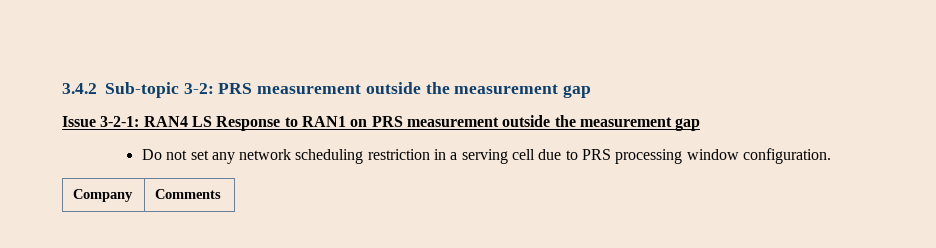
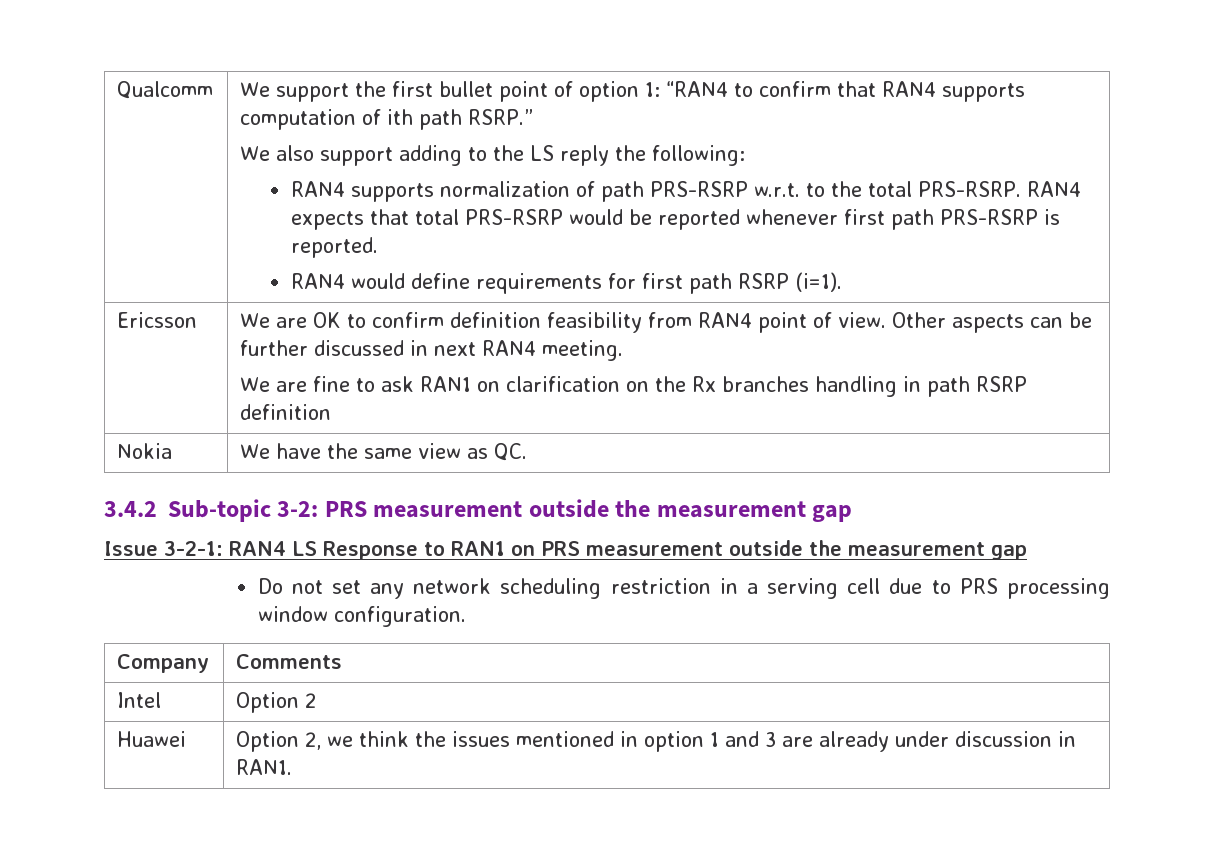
+ Qualcomm | We support the first bullet point of option 1: “RAN4 to confirm that RAN4 supports computation of ith path RSRP.”
+ We also support adding to the LS reply the following:
+ RAN4 supports normalization of path PRS-RSRP w.r.t. to the total PRS-RSRP. RAN4 expects that total PRS-RSRP would be reported whenever first path PRS-RSRP is reported.
+ RAN4 would define requirements for first path RSRP (i=1).
+ Ericsson | We are OK to confirm definition feasibility from RAN4 point of view. Other aspects can be further discussed in next RAN4 meeting.
+ We are fine to ask RAN1 on clarification on the Rx branches handling in path RSRP definition
+ Nokia | We have the same view as QC.
+ Intel | Option 2
+ Huawei | Option 2, we think the issues mentioned in option 1 and 3 are already under discussion in RAN1.

